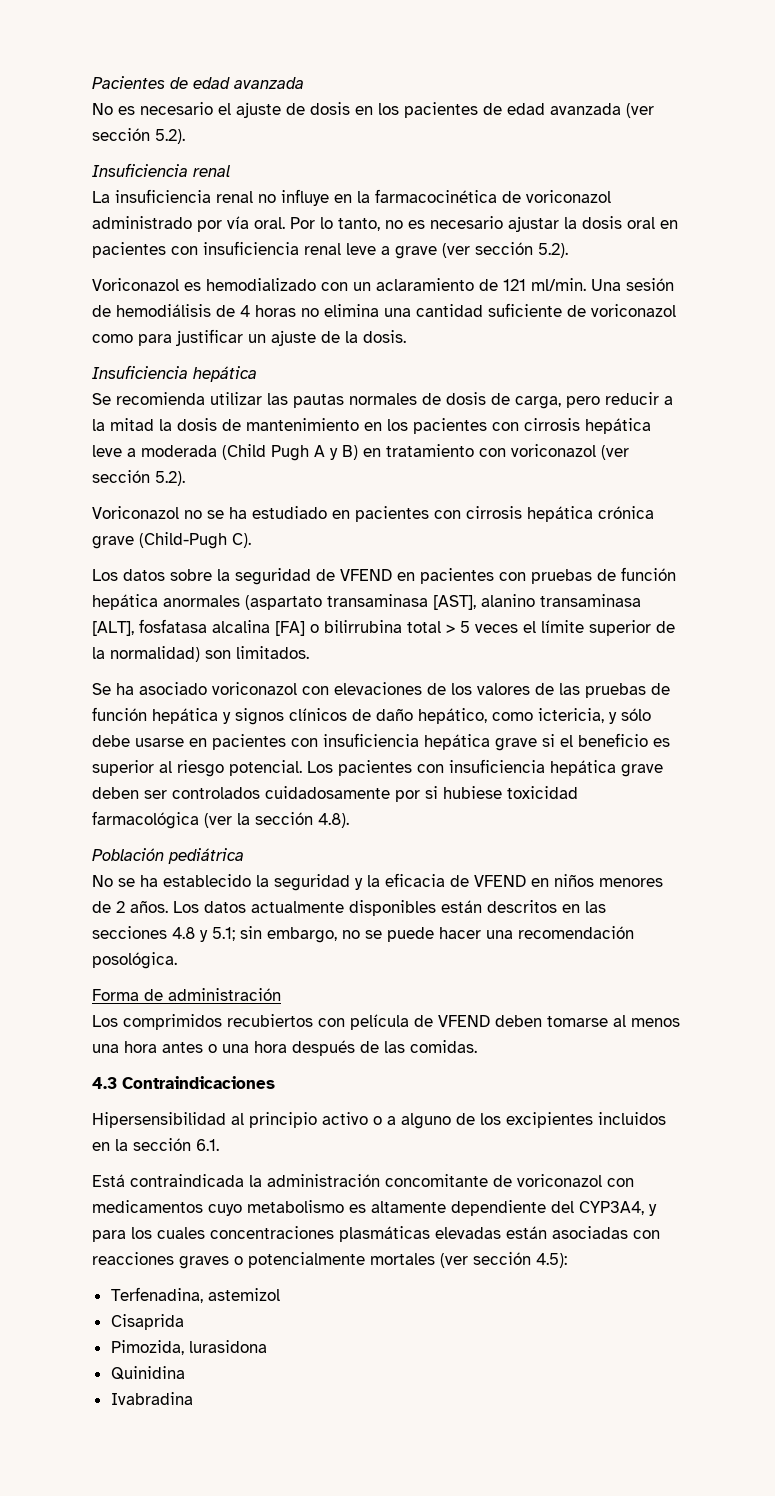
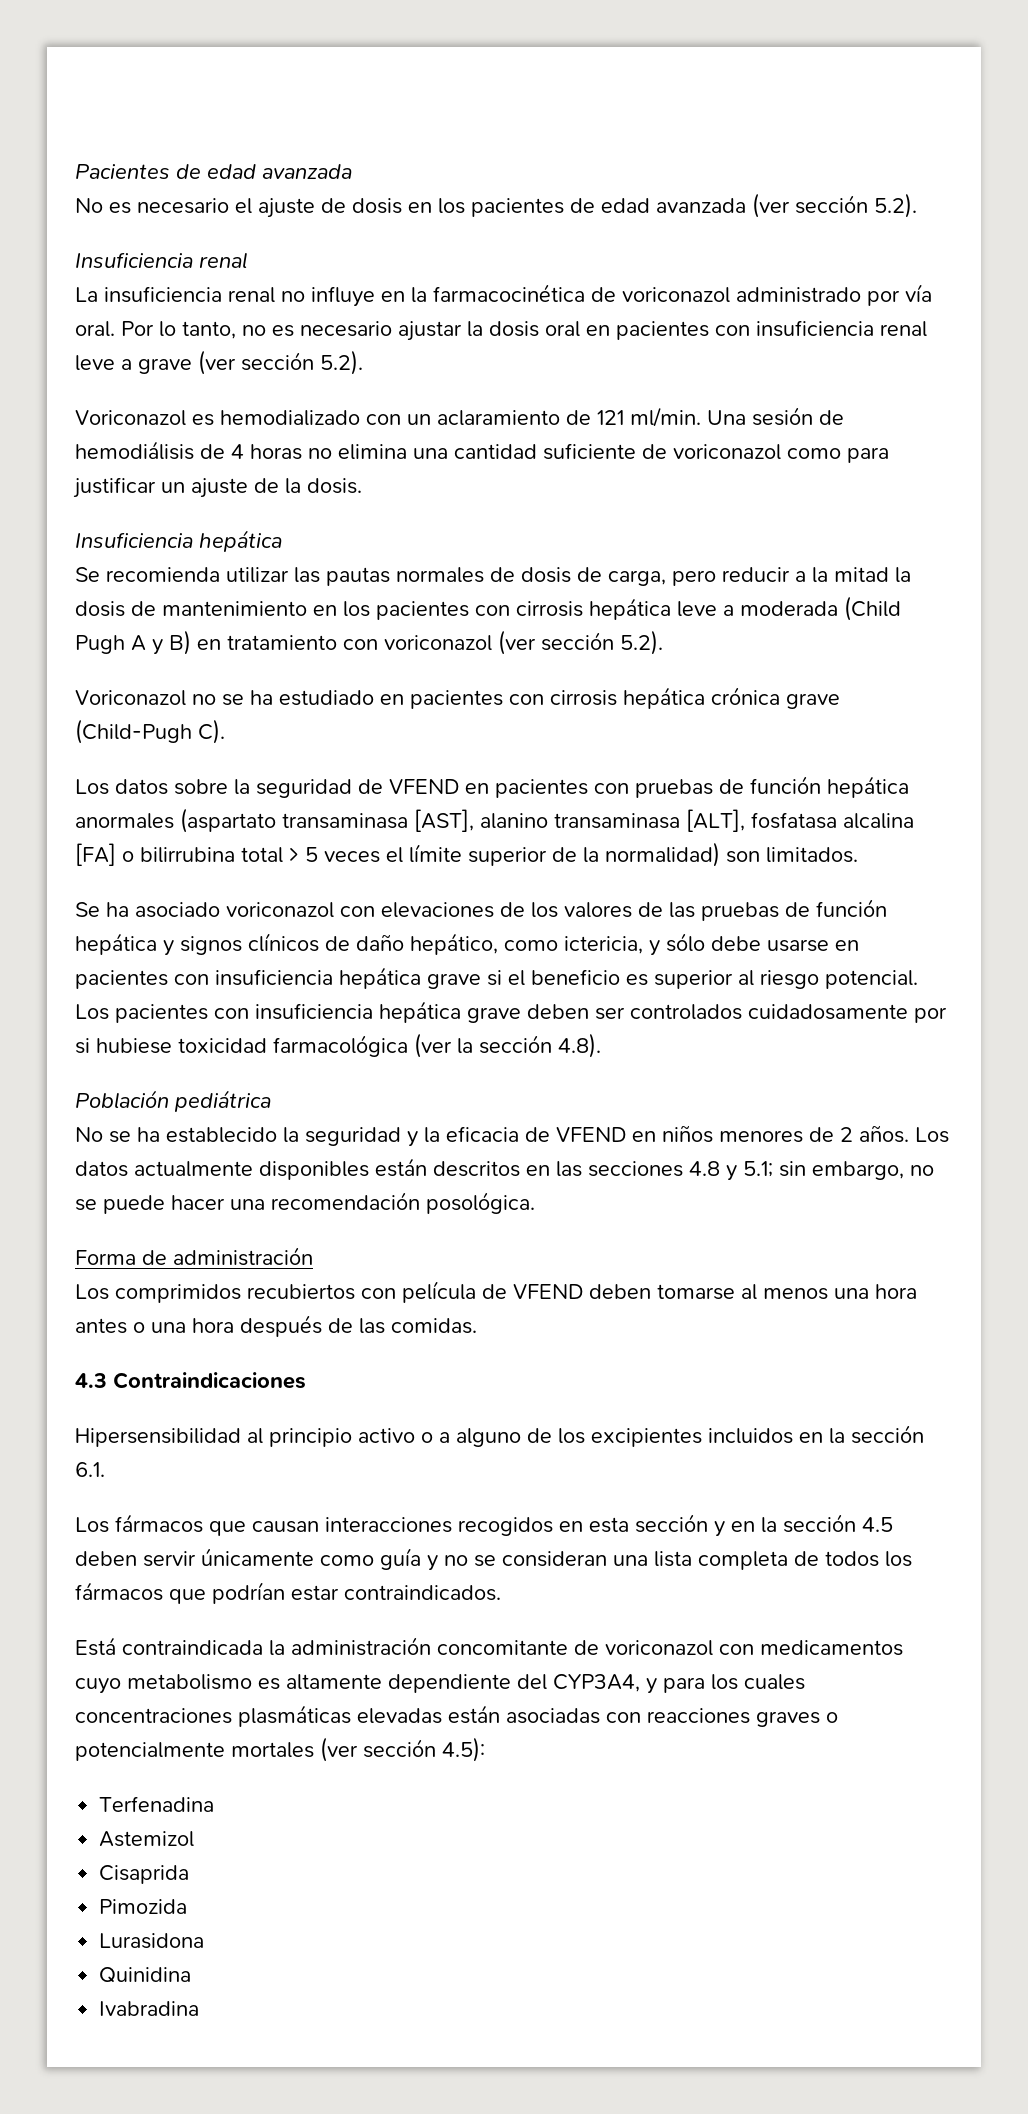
+ Los fármacos que causan interacciones recogidos en esta sección y en la sección 4.5 deben servir únicamente como guía y no se consideran una lista completa de todos los fármacos que podrían estar contraindicados.
- Terfenadina, astemizol
+ Terfenadina
+ Astemizol
- Pimozida, lurasidona
+ Pimozida
+ Lurasidona

